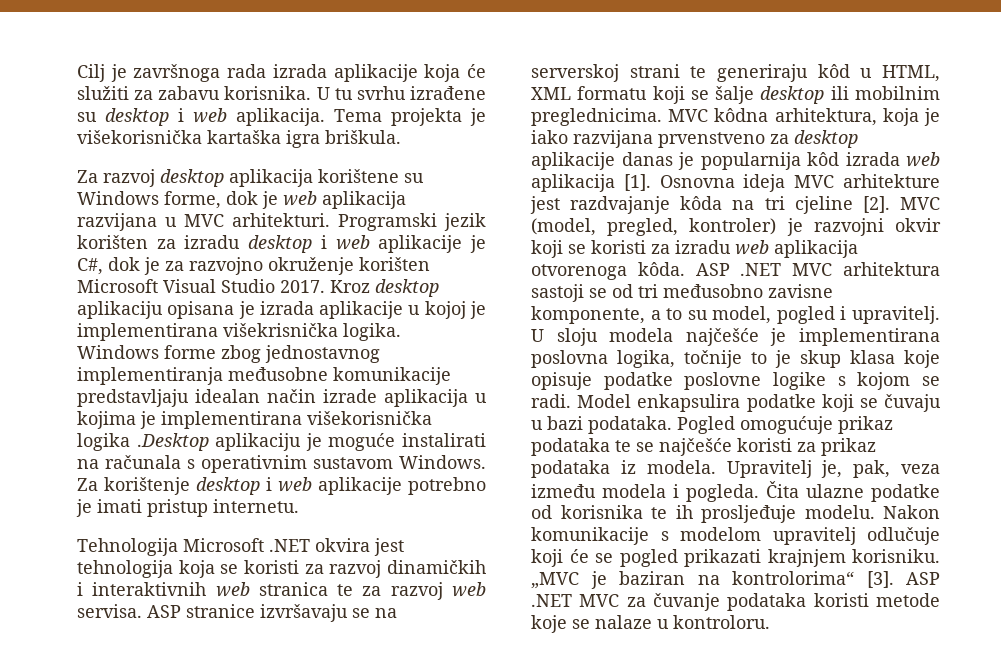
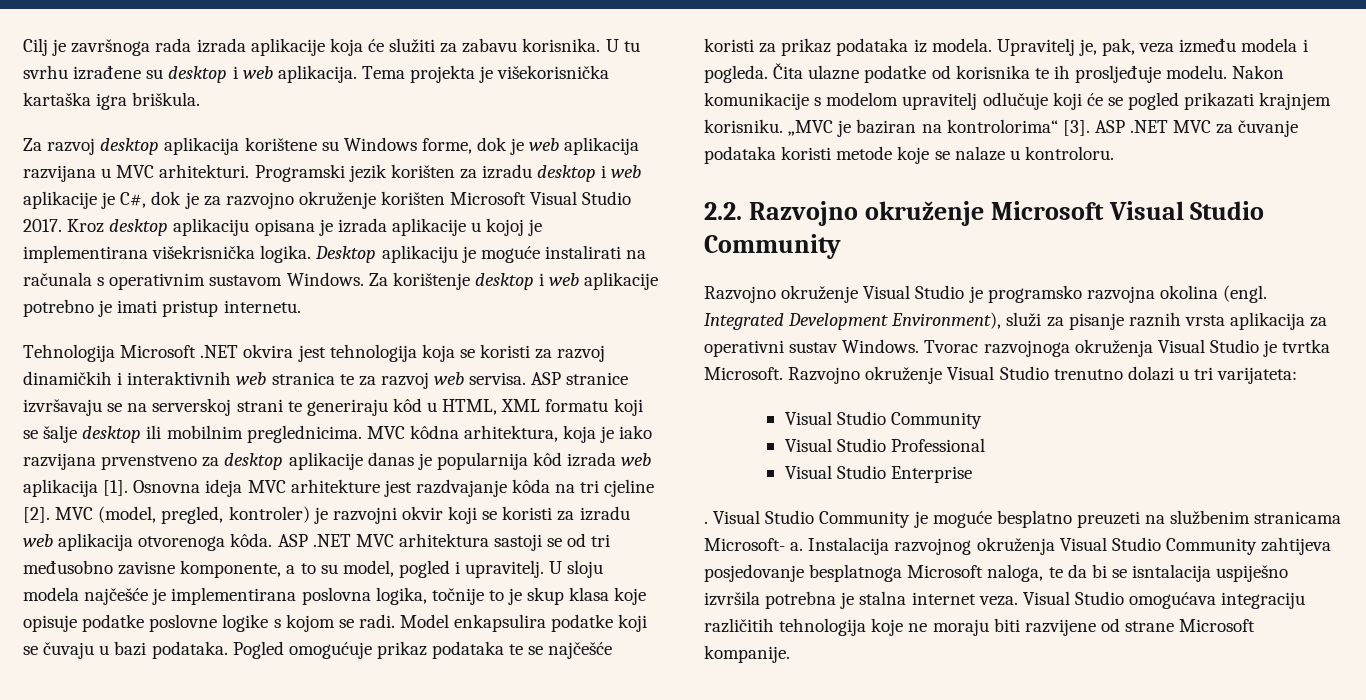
- Windows forme zbog jednostavnog implementiranja međusobne komunikacije predstavljaju idealan način izrade aplikacija u kojima je implementirana višekorisnička logika .Desktop aplikaciju je moguće instalirati na računala s operativnim sustavom Windows.
+ Desktop aplikaciju je moguće instalirati na računala s operativnim sustavom Windows.
+ 2.2. Razvojno okruženje Microsoft Visual Studio Community
+ Razvojno okruženje Visual Studio je programsko razvojna okolina (engl. Integrated Development Environment), služi za pisanje raznih vrsta aplikacija za operativni sustav Windows. Tvorac razvojnoga okruženja Visual Studio je tvrtka Microsoft. Razvojno okruženje Visual Studio trenutno dolazi u tri varijateta:
+ Visual Studio Community
+ Visual Studio Professional
+ Visual Studio Enterprise
+ . Visual Studio Community je moguće besplatno preuzeti na službenim stranicama Microsoft- a. Instalacija razvojnog okruženja Visual Studio Community zahtijeva posjedovanje besplatnoga Microsoft naloga, te da bi se isntalacija uspiješno izvršila potrebna je stalna internet veza. Visual Studio omogućava integraciju različitih tehnologija koje ne moraju biti razvijene od strane Microsoft kompanije.

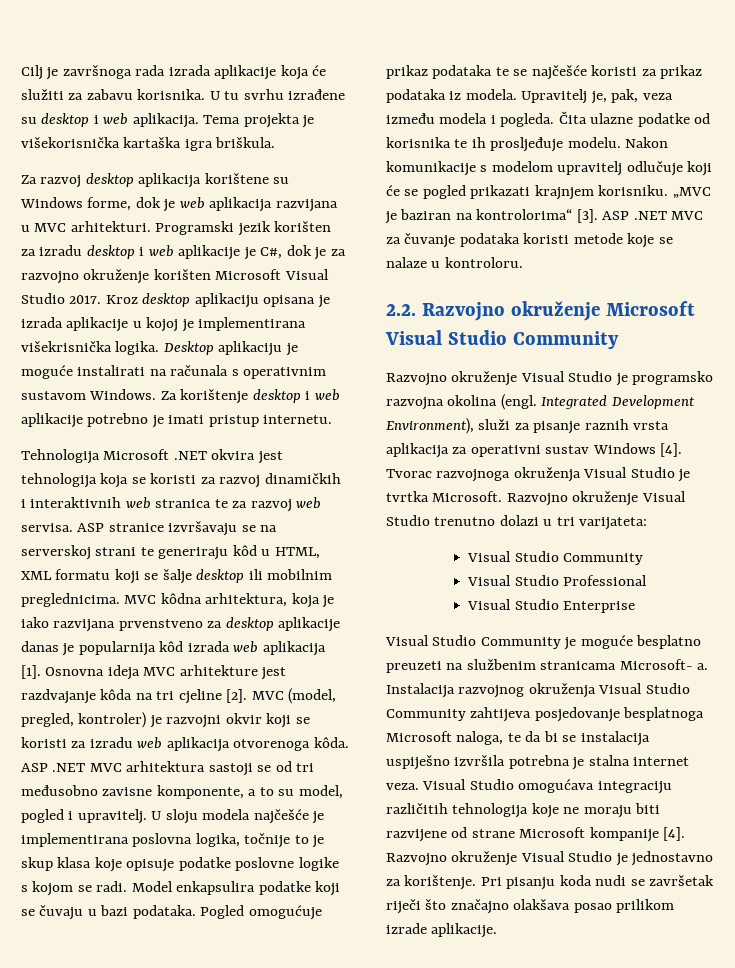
- Integrated Development Environment), služi za pisanje raznih vrsta aplikacija za operativni sustav Windows.
+ Integrated Development Environment), služi za pisanje raznih vrsta aplikacija za operativni sustav Windows [4].
- .
- Instalacija razvojnog okruženja Visual Studio Community zahtijeva posjedovanje besplatnoga Microsoft naloga, te da bi se isntalacija uspiješno izvršila potrebna je stalna internet veza.
+ Instalacija razvojnog okruženja Visual Studio Community zahtijeva posjedovanje besplatnoga Microsoft naloga, te da bi se instalacija uspiješno izvršila potrebna je stalna internet veza.
- Visual Studio omogućava integraciju različitih tehnologija koje ne moraju biti razvijene od strane Microsoft kompanije.
+ Visual Studio omogućava integraciju različitih tehnologija koje ne moraju biti razvijene od strane Microsoft kompanije [4]. Razvojno okruženje Visual Studio je jednostavno za korištenje. Pri pisanju koda nudi se završetak riječi što značajno olakšava posao prilikom izrade aplikacije.

